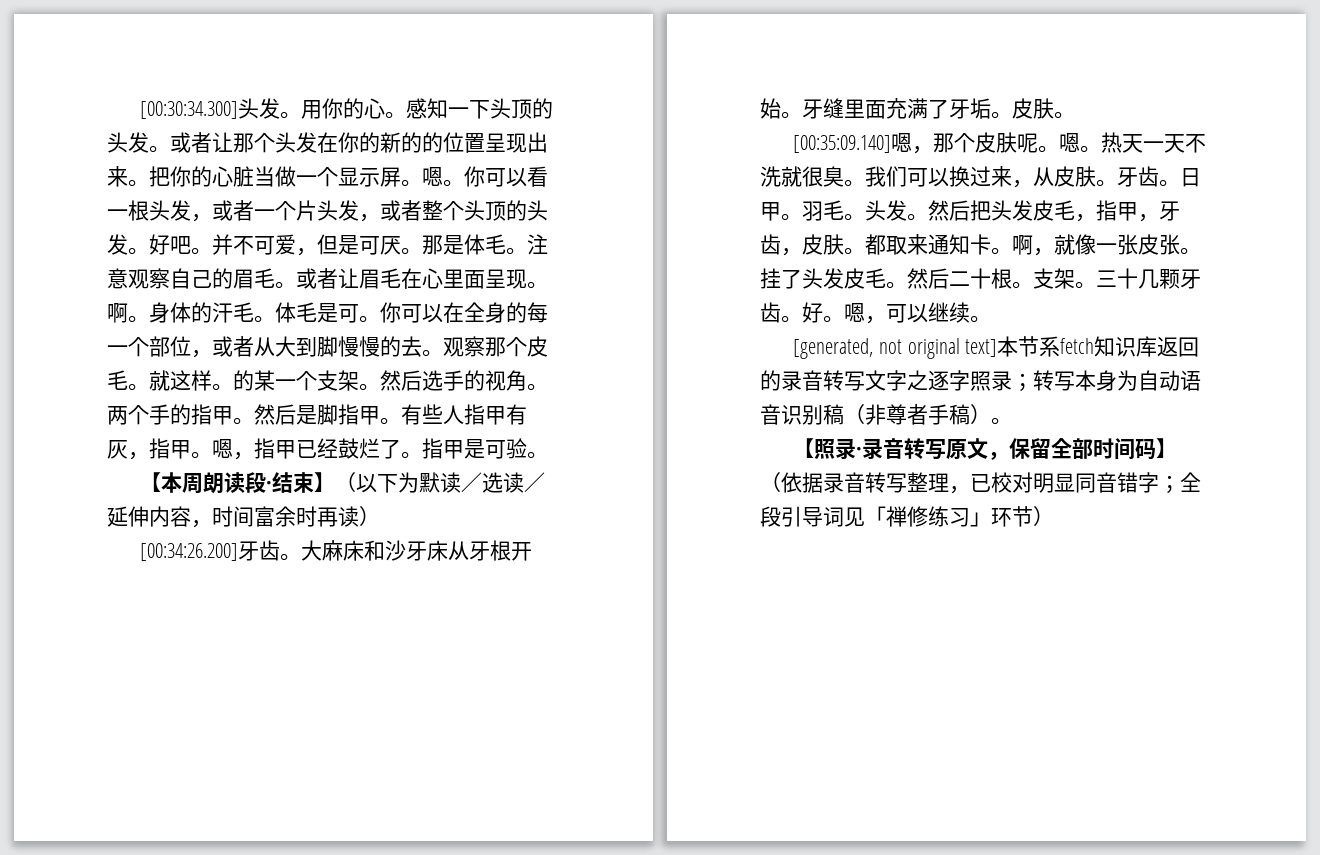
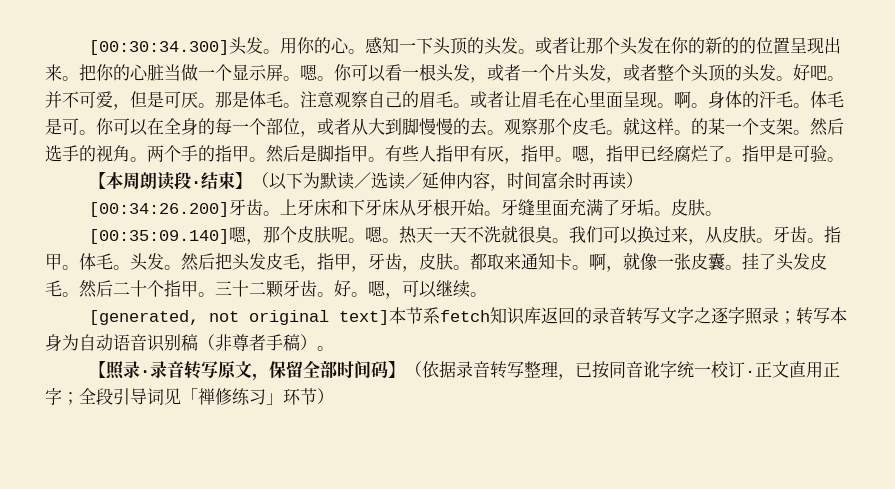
- 嗯，指甲已经鼓烂了。
+ 嗯，指甲已经腐烂了。
- 大麻床和沙牙床从牙根开始。
+ 上牙床和下牙床从牙根开始。
- 日甲。羽毛。
+ 指甲。体毛。
- 啊，就像一张皮张。
+ 啊，就像一张皮囊。
- 然后二十根。支架。三十几颗牙齿。
+ 然后二十个指甲。三十二颗牙齿。
- 【照录·录音转写原文，保留全部时间码】（依据录音转写整理，已校对明显同音错字；全段引导词见「禅修练习」环节）
+ 【照录·录音转写原文，保留全部时间码】（依据录音转写整理，已按同音讹字统一校订·正文直用正字；全段引导词见「禅修练习」环节）

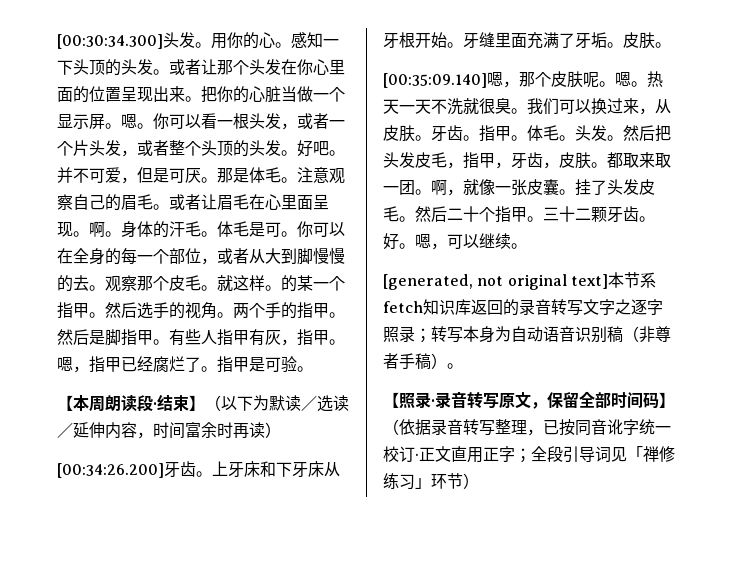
- 或者让那个头发在你的新的的位置呈现出来。
+ 或者让那个头发在你心里面的位置呈现出来。
- 的某一个支架。
+ 的某一个指甲。
- 都取来通知卡。
+ 都取来取一团。

